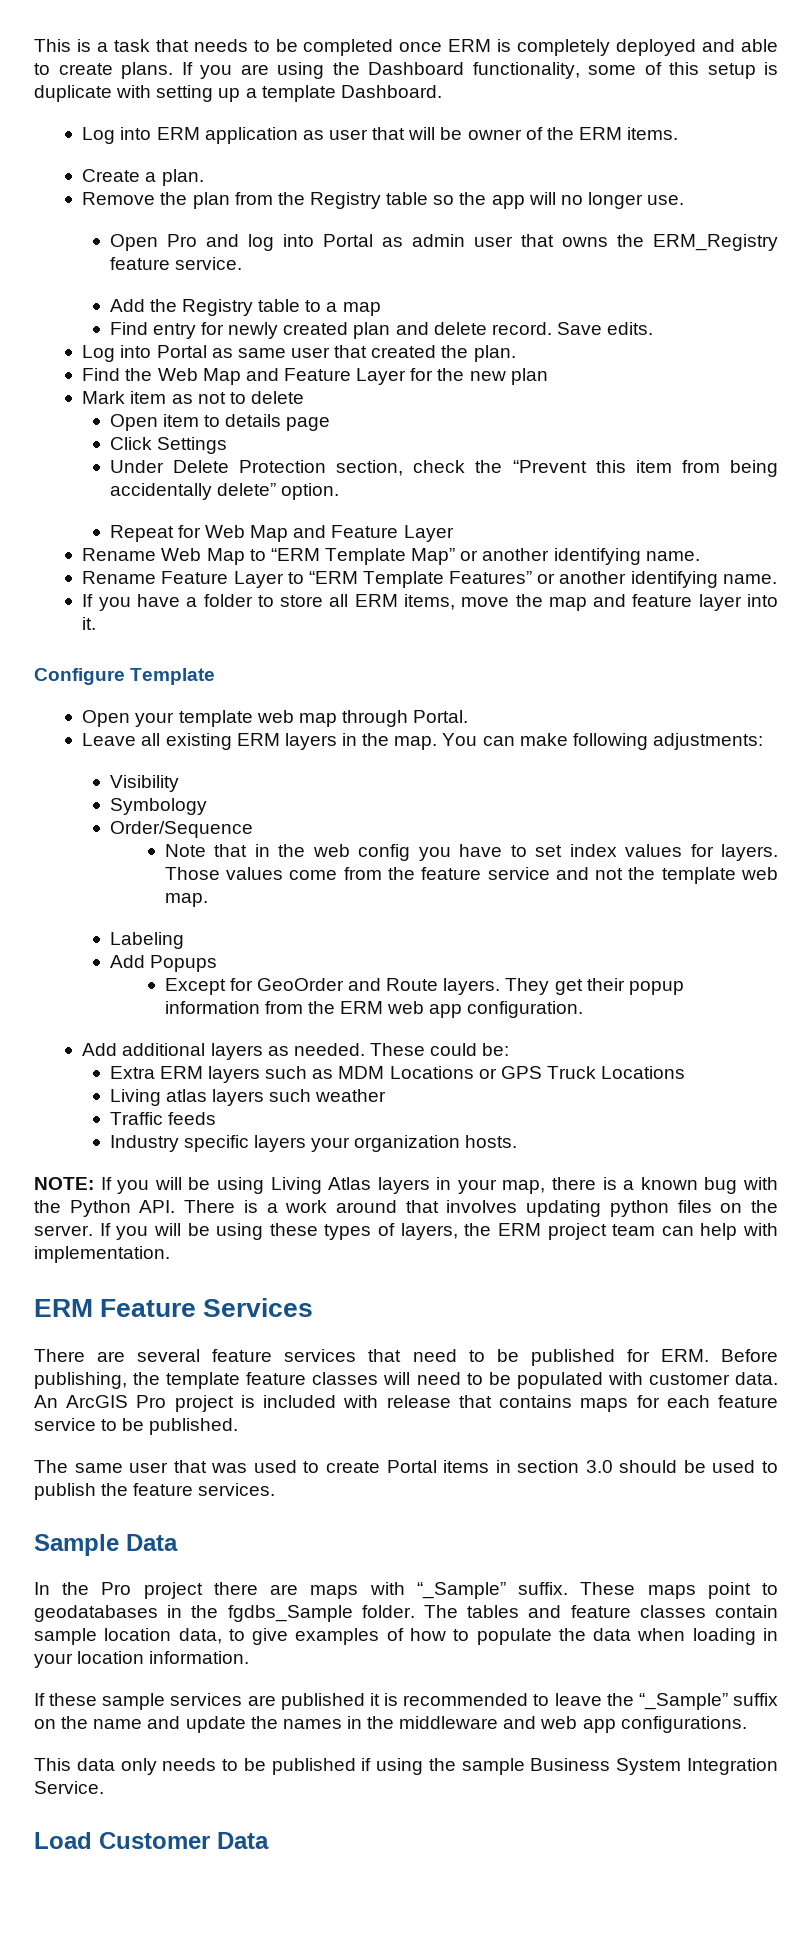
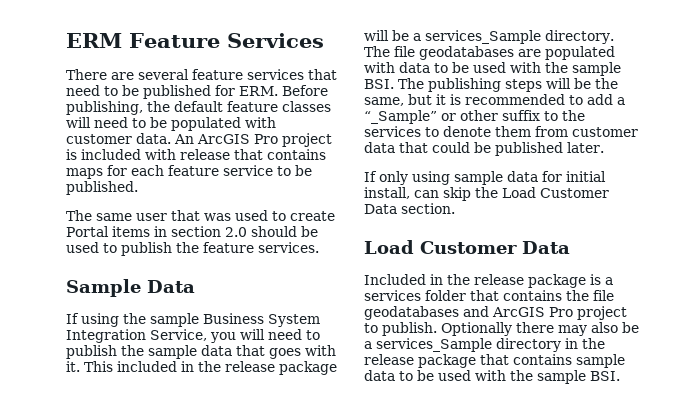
- This is a task that needs to be completed once ERM is completely deployed and able to create plans. If you are using the Dashboard functionality, some of this setup is duplicate with setting up a template Dashboard.
- Log into ERM application as user that will be owner of the ERM items.
- Create a plan.
- Remove the plan from the Registry table so the app will no longer use.
- Open Pro and log into Portal as admin user that owns the ERM_Registry feature service.
- Add the Registry table to a map
- Find entry for newly created plan and delete record. Save edits.
- Log into Portal as same user that created the plan.
- Find the Web Map and Feature Layer for the new plan
- Mark item as not to delete
- Open item to details page
- Click Settings
- Under Delete Protection section, check the “Prevent this item from being accidentally delete” option.
- Repeat for Web Map and Feature Layer
- Rename Web Map to “ERM Template Map” or another identifying name.
- Rename Feature Layer to “ERM Template Features” or another identifying name.
- If you have a folder to store all ERM items, move the map and feature layer into it.
- Configure Template
- Open your template web map through Portal.
- Leave all existing ERM layers in the map. You can make following adjustments:
- Visibility
- Symbology
- Order/Sequence
- Note that in the web config you have to set index values for layers. Those values come from the feature service and not the template web map.
- Labeling
- Add Popups
- Except for GeoOrder and Route layers. They get their popup information from the ERM web app configuration.
- Add additional layers as needed. These could be:
- Extra ERM layers such as MDM Locations or GPS Truck Locations
- Living atlas layers such weather
- Traffic feeds
- Industry specific layers your organization hosts.
- NOTE: If you will be using Living Atlas layers in your map, there is a known bug with the Python API. There is a work around that involves updating python files on the server. If you will be using these types of layers, the ERM project team can help with implementation.
- There are several feature services that need to be published for ERM. Before publishing, the template feature classes will need to be populated with customer data.
+ There are several feature services that need to be published for ERM. Before publishing, the default feature classes will need to be populated with customer data.
- The same user that was used to create Portal items in section 3.0 should be used to publish the feature services.
+ The same user that was used to create Portal items in section 2.0 should be used to publish the feature services.
- In the Pro project there are maps with “_Sample” suffix. These maps point to geodatabases in the fgdbs_Sample folder. The tables and feature classes contain sample location data, to give examples of how to populate the data when loading in your location information.
- If these sample services are published it is recommended to leave the “_Sample” suffix on the name and update the names in the middleware and web app configurations.
- This data only needs to be published if using the sample Business System Integration Service.
+ If using the sample Business System Integration Service, you will need to publish the sample data that goes with it. This included in the release package will be a services_Sample directory. The file geodatabases are populated with data to be used with the sample BSI. The publishing steps will be the same, but it is recommended to add a “_Sample” or other suffix to the services to denote them from customer data that could be published later.
+ If only using sample data for initial install, can skip the Load Customer Data section.
  Load Customer Data
+ Included in the release package is a services folder that contains the file geodatabases and ArcGIS Pro project to publish. Optionally there may also be a services_Sample directory in the release package that contains sample data to be used with the sample BSI.

